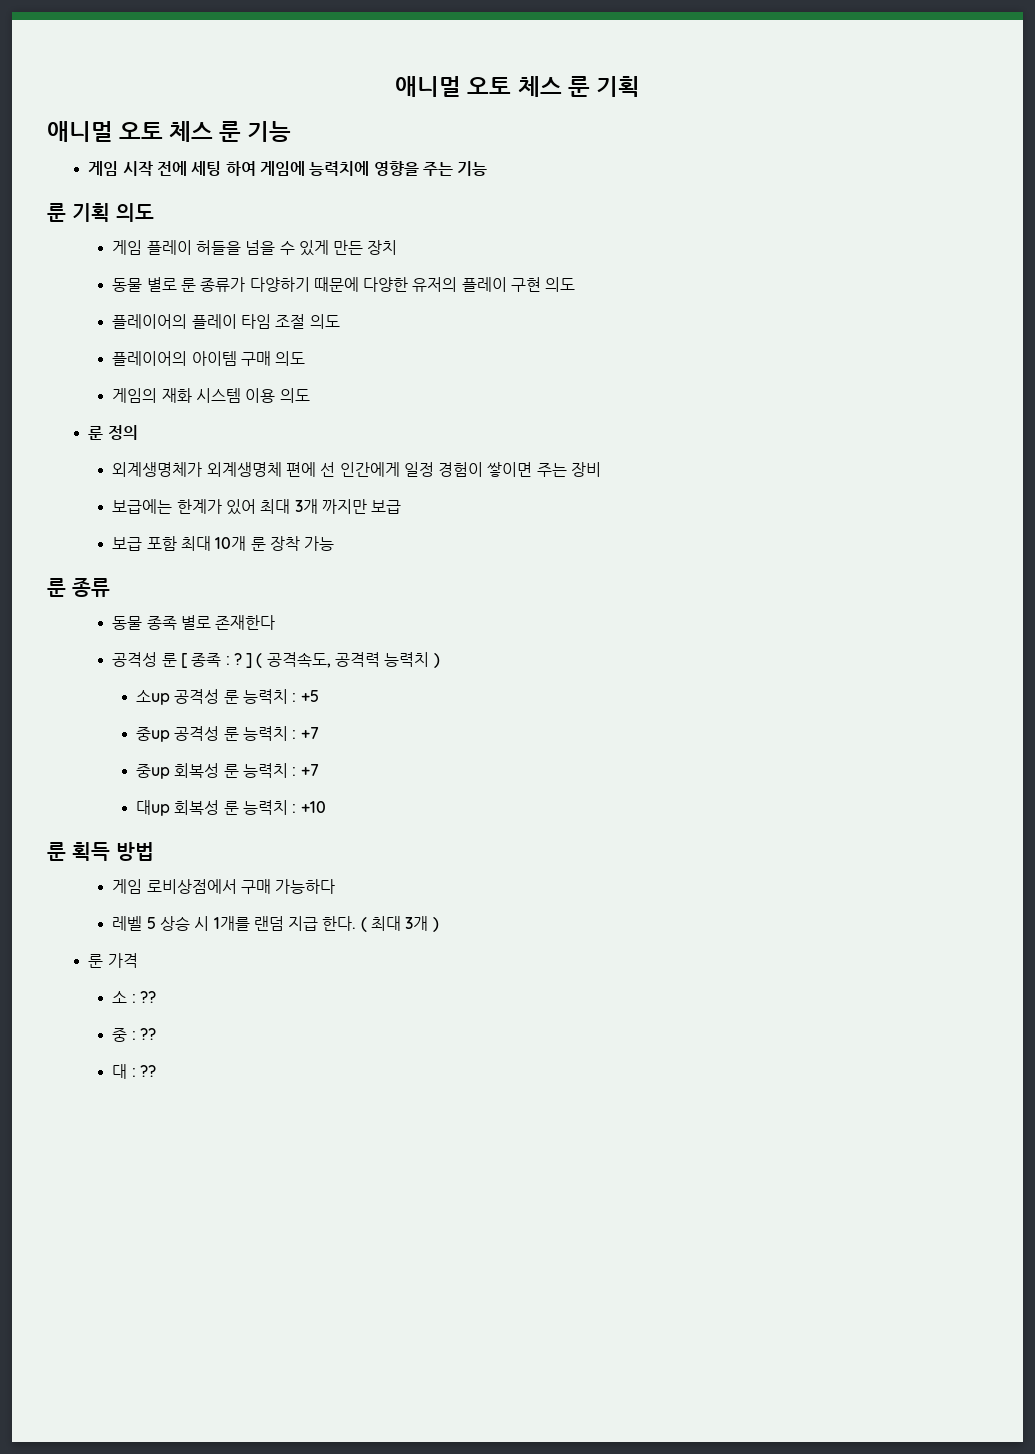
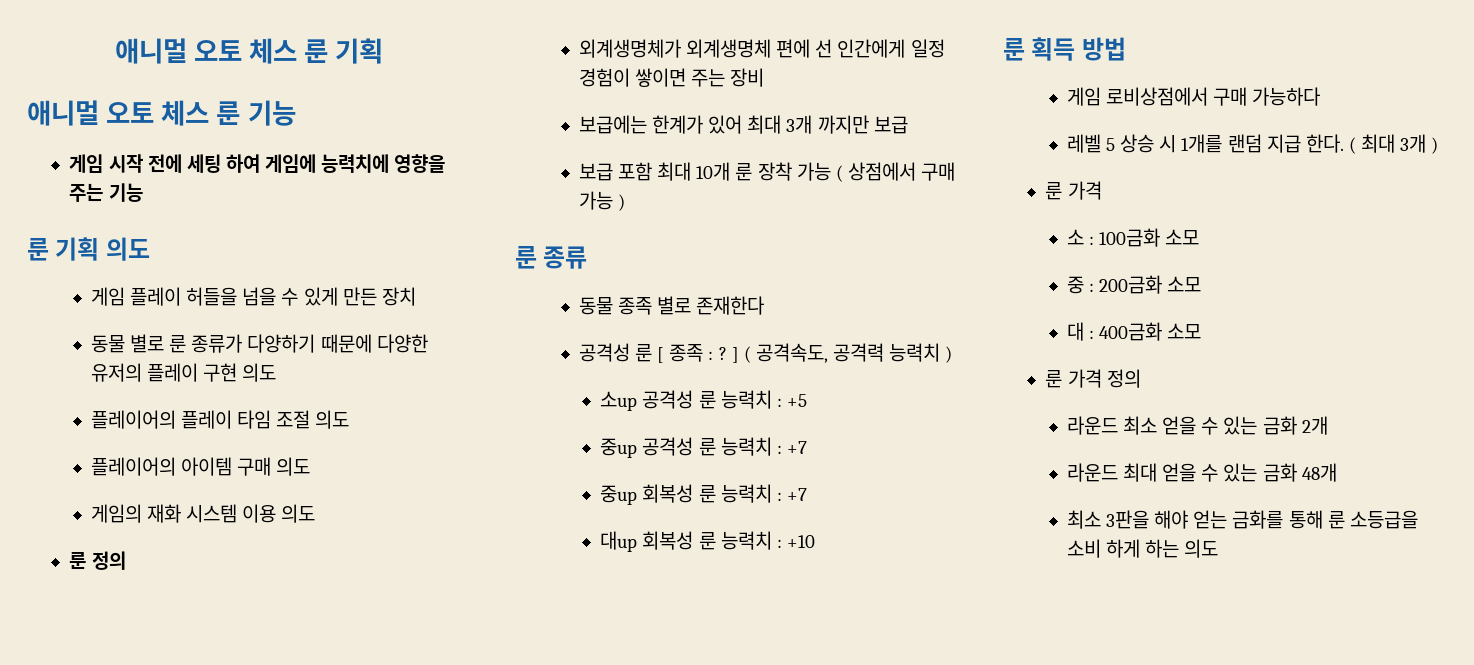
- 보급 포함 최대 10개 룬 장착 가능
+ 보급 포함 최대 10개 룬 장착 가능 ( 상점에서 구매 가능 )
- 소 : ??
+ 소 : 100금화 소모
- 중 : ??
+ 중 : 200금화 소모
- 대 : ??
+ 대 : 400금화 소모
+ 룬 가격 정의
+ 라운드 최소 얻을 수 있는 금화 2개
+ 라운드 최대 얻을 수 있는 금화 48개
+ 최소 3판을 해야 얻는 금화를 통해 룬 소등급을 소비 하게 하는 의도

